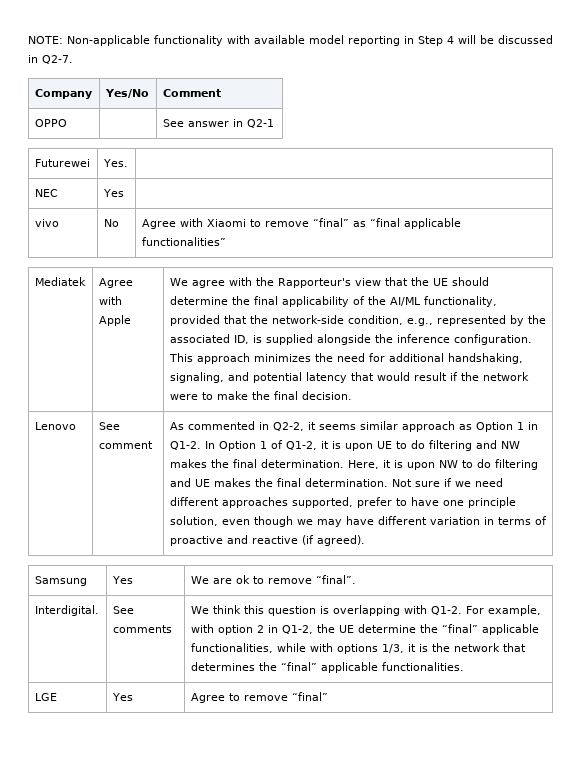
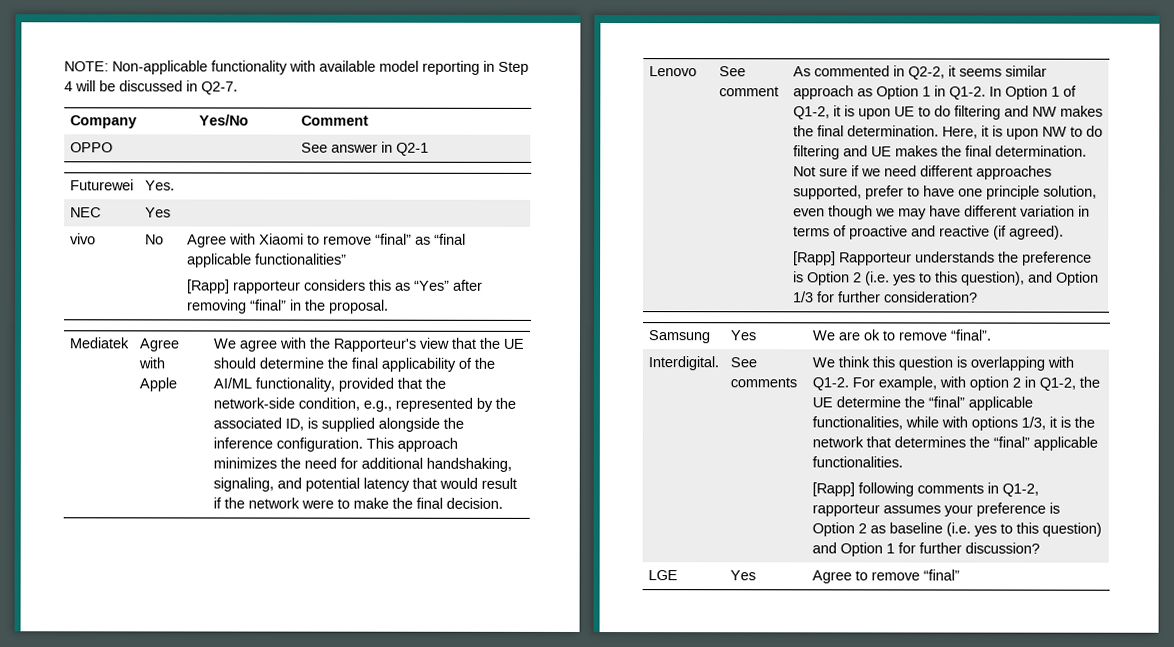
  vivo | No | Agree with Xiaomi to remove “final” as “final applicable functionalities”
+ [Rapp] rapporteur considers this as “Yes” after removing “final” in the proposal.
+ [Rapp] Rapporteur understands the preference is Option 2 (i.e. yes to this question), and Option 1/3 for further consideration?
+ [Rapp] following comments in Q1-2, rapporteur assumes your preference is Option 2 as baseline (i.e. yes to this question) and Option 1 for further discussion?

